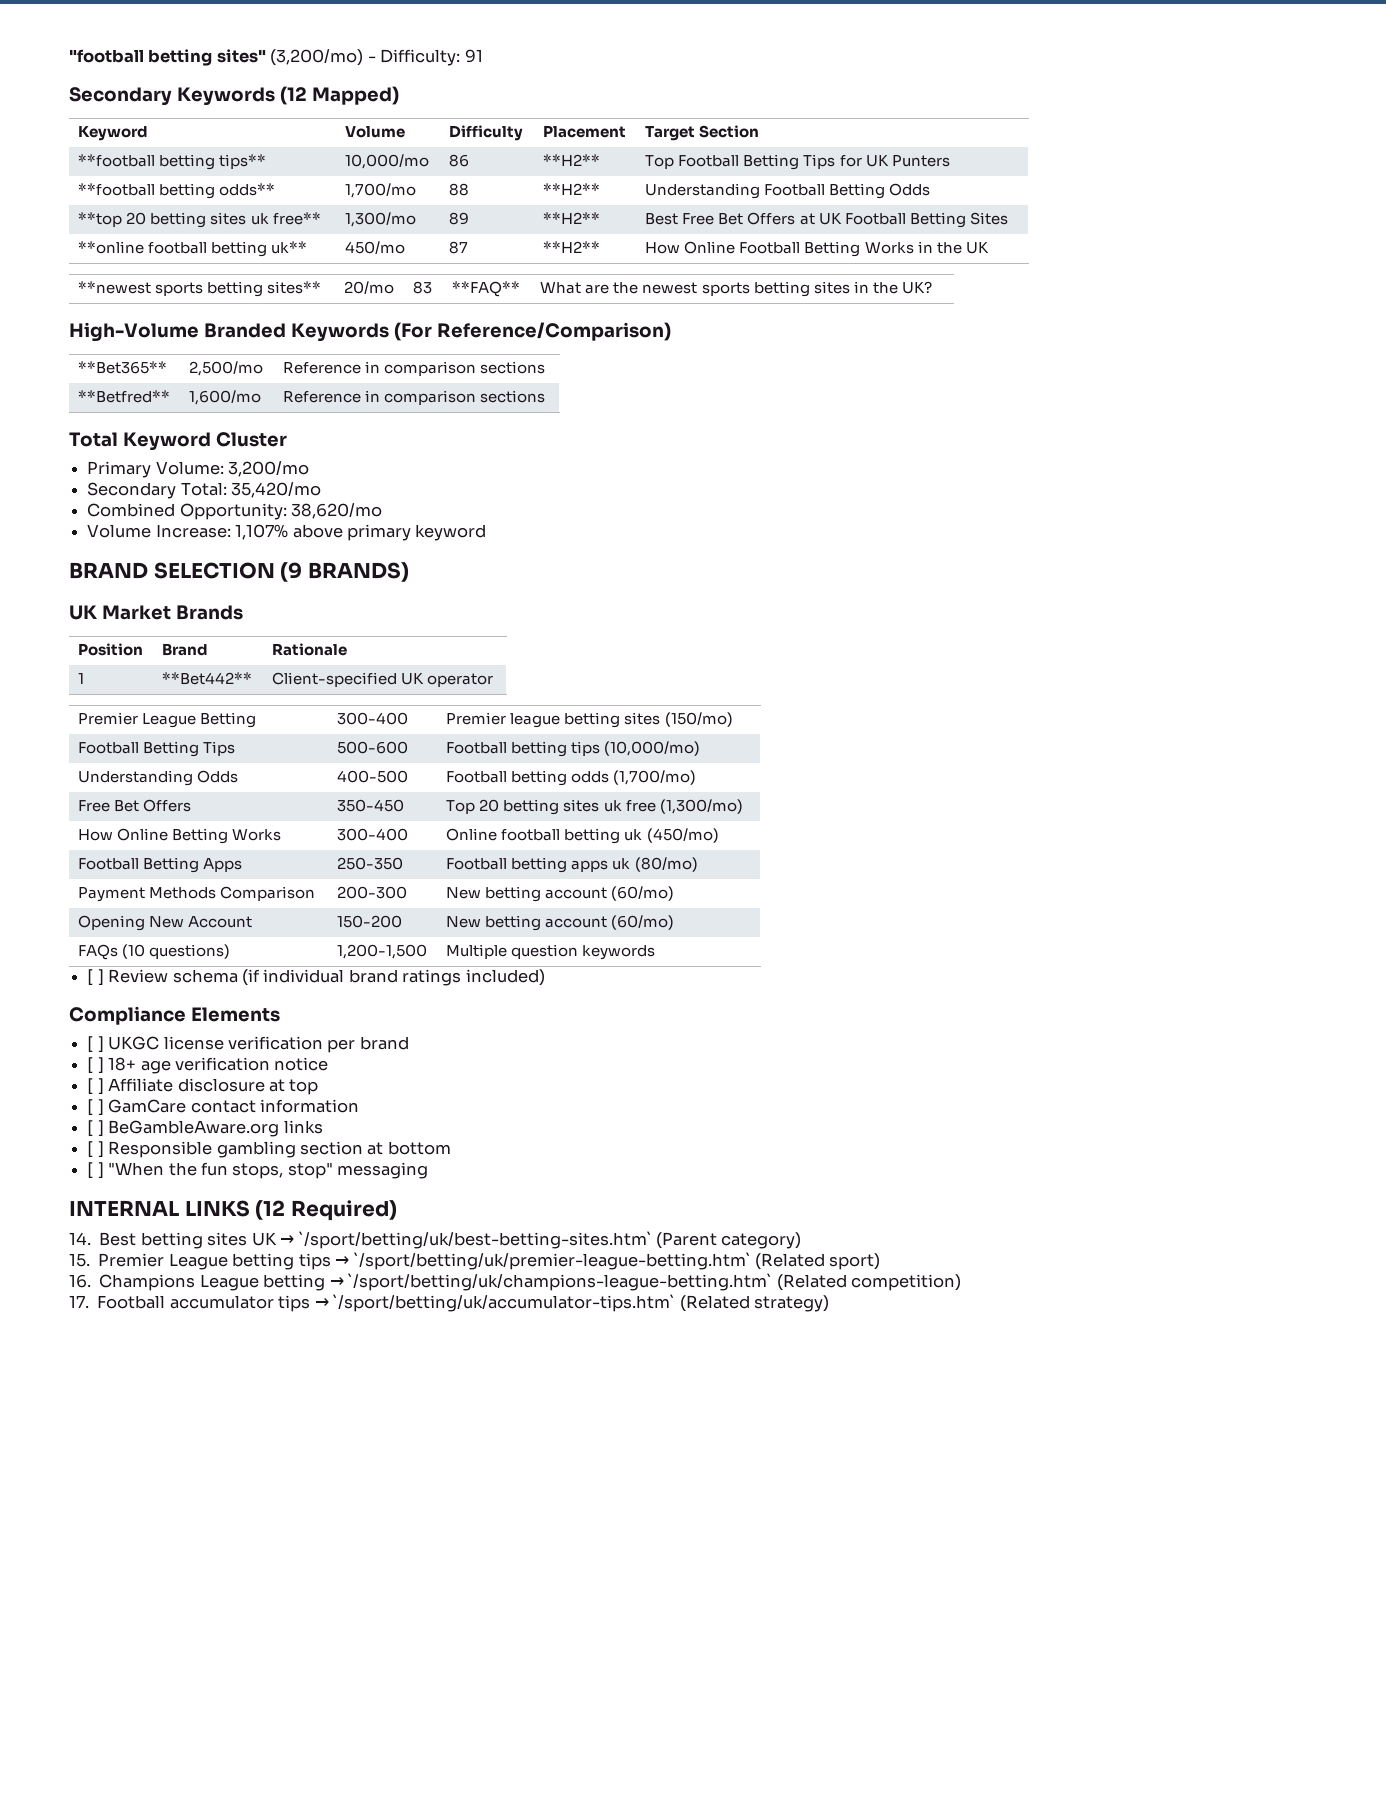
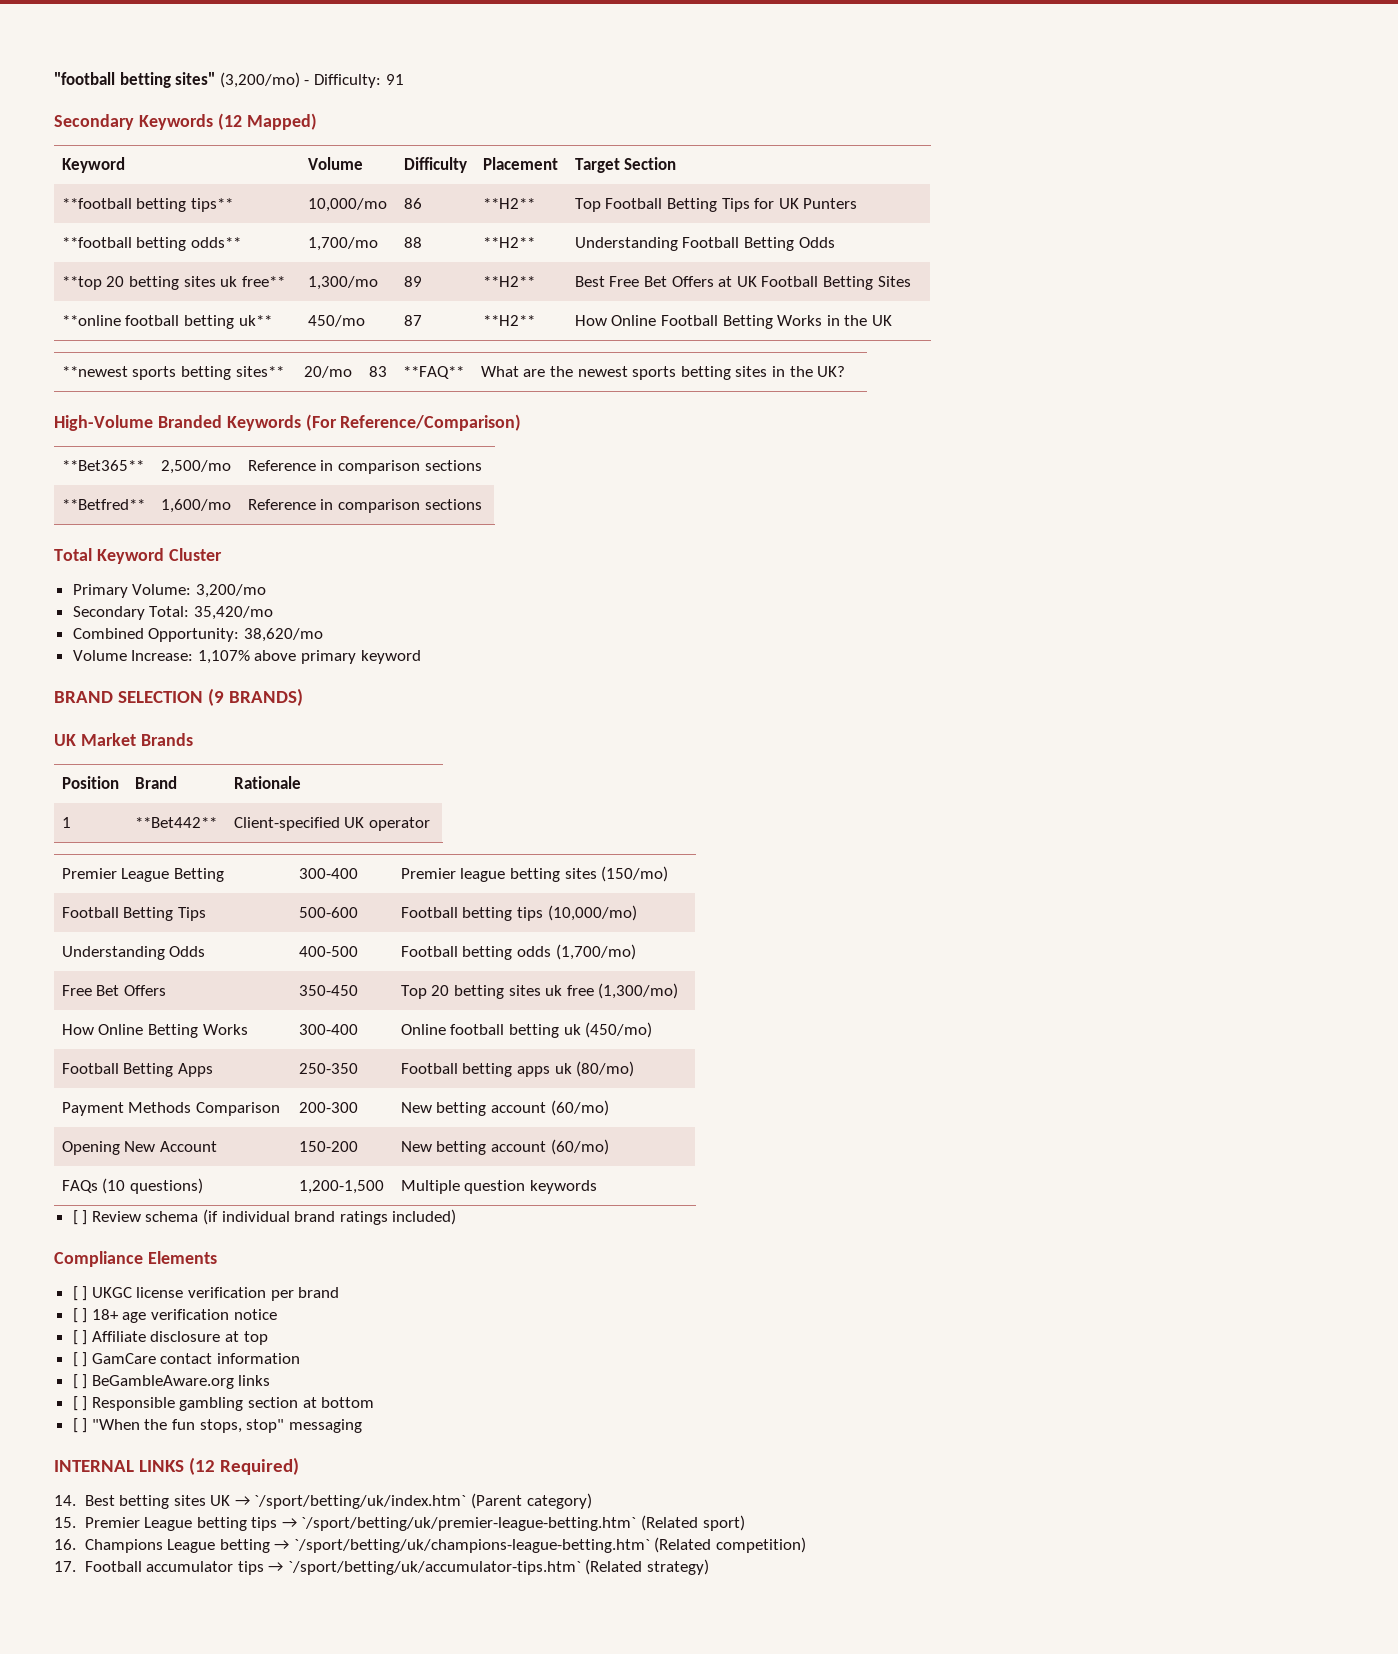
- 14. Best betting sites UK → `/sport/betting/uk/best-betting-sites.htm` (Parent category)
+ 14. Best betting sites UK → `/sport/betting/uk/index.htm` (Parent category)

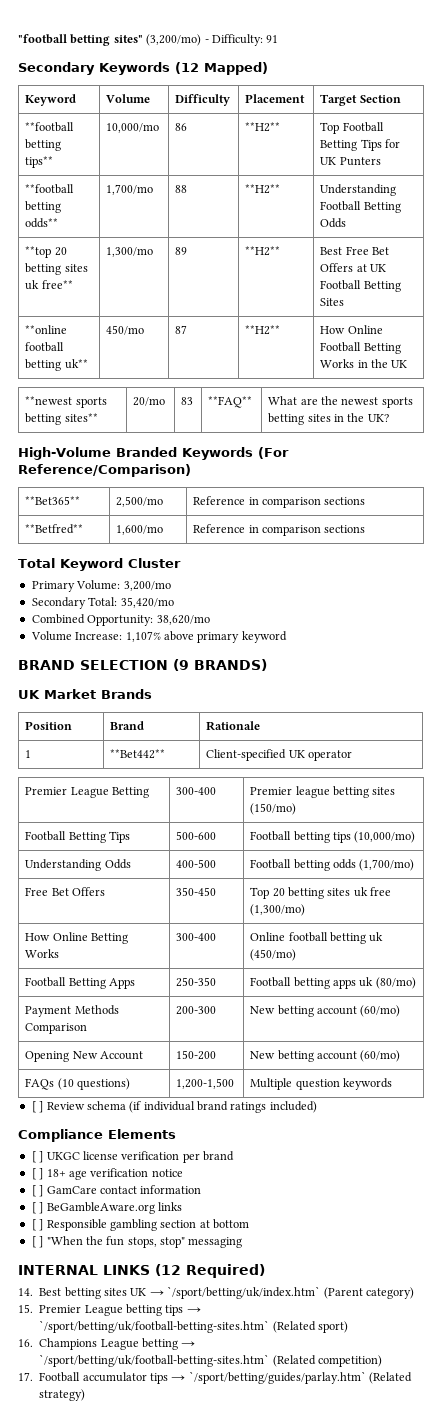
- [ ] Affiliate disclosure at top
- 15. Premier League betting tips → `/sport/betting/uk/premier-league-betting.htm` (Related sport)
+ 15. Premier League betting tips → `/sport/betting/uk/football-betting-sites.htm` (Related sport)
- 16. Champions League betting → `/sport/betting/uk/champions-league-betting.htm` (Related competition)
+ 16. Champions League betting → `/sport/betting/uk/football-betting-sites.htm` (Related competition)
- 17. Football accumulator tips → `/sport/betting/uk/accumulator-tips.htm` (Related strategy)
+ 17. Football accumulator tips → `/sport/betting/guides/parlay.htm` (Related strategy)

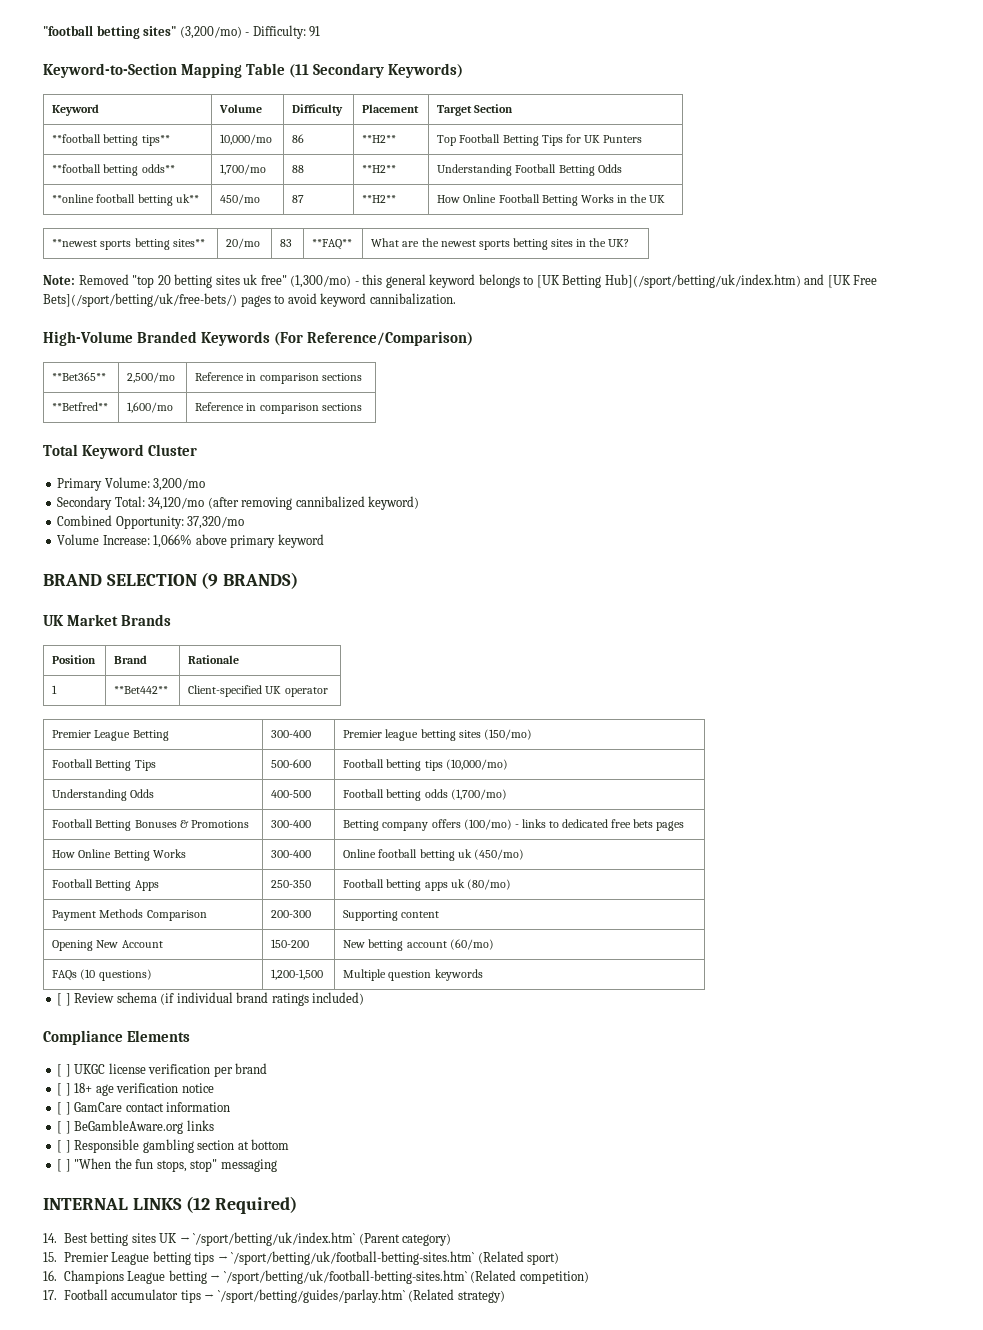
- Secondary Keywords (12 Mapped)
+ Keyword-to-Section Mapping Table (11 Secondary Keywords)
- **top 20 betting sites uk free** | 1,300/mo | 89 | **H2** | Best Free Bet Offers at UK Football Betting Sites
+ Note: Removed "top 20 betting sites uk free" (1,300/mo) - this general keyword belongs to [UK Betting Hub](/sport/betting/uk/index.htm) and [UK Free Bets](/sport/betting/uk/free-bets/) pages to avoid keyword cannibalization.
- Secondary Total: 35,420/mo
+ Secondary Total: 34,120/mo (after removing cannibalized keyword)
- Combined Opportunity: 38,620/mo
+ Combined Opportunity: 37,320/mo
- Volume Increase: 1,107% above primary keyword
+ Volume Increase: 1,066% above primary keyword
- Free Bet Offers | 350-450 | Top 20 betting sites uk free (1,300/mo)
+ Football Betting Bonuses & Promotions | 300-400 | Betting company offers (100/mo) - links to dedicated free bets pages
- Payment Methods Comparison | 200-300 | New betting account (60/mo)
+ Payment Methods Comparison | 200-300 | Supporting content

